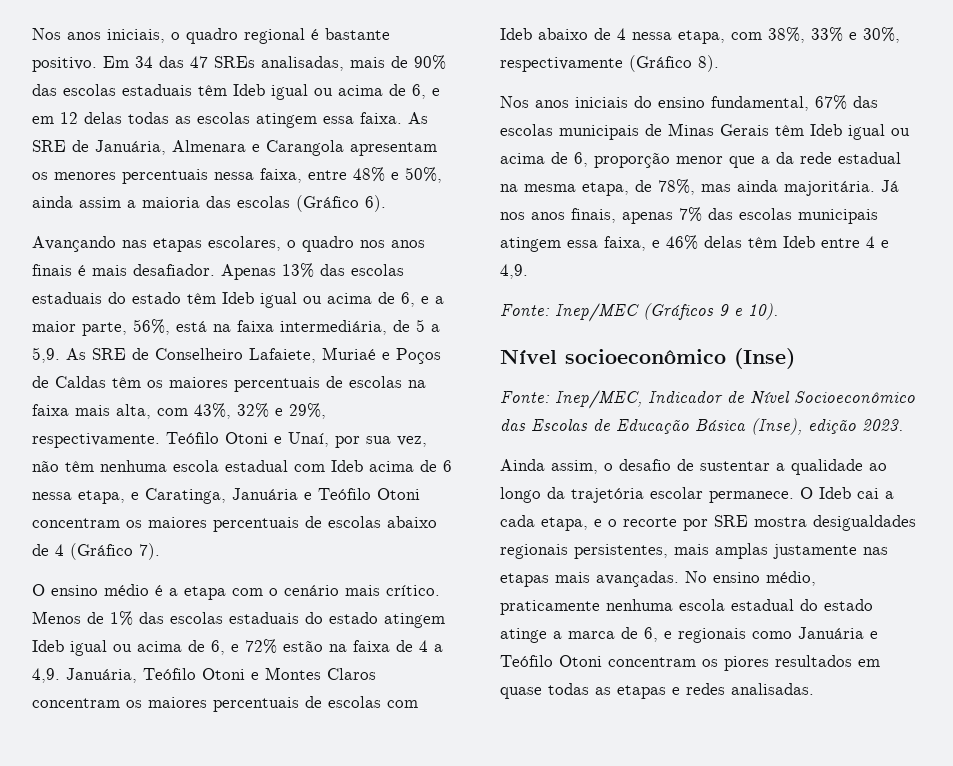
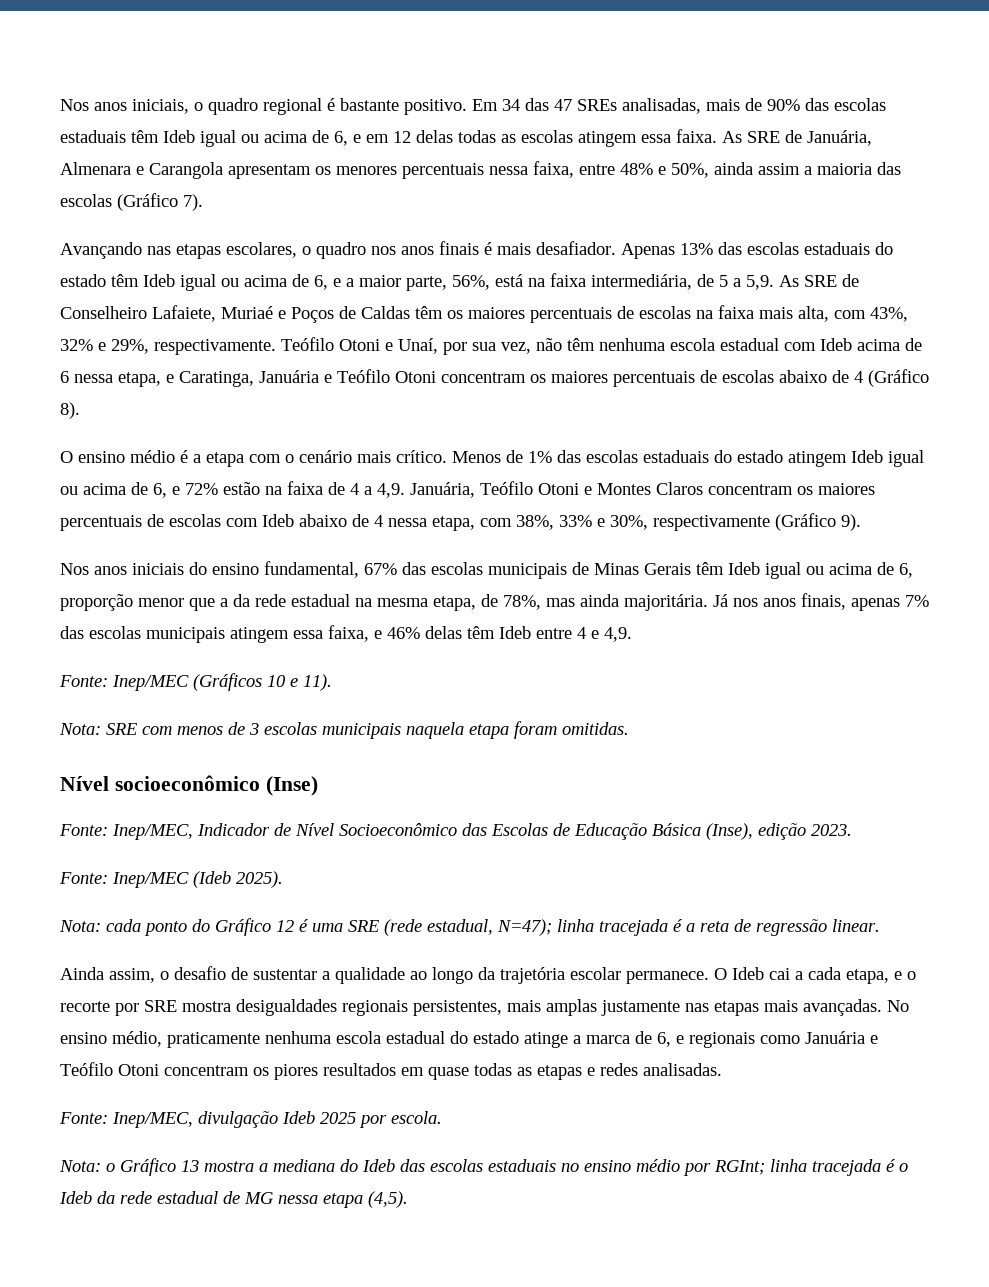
- As SRE de Januária, Almenara e Carangola apresentam os menores percentuais nessa faixa, entre 48% e 50%, ainda assim a maioria das escolas (Gráfico 6).
+ As SRE de Januária, Almenara e Carangola apresentam os menores percentuais nessa faixa, entre 48% e 50%, ainda assim a maioria das escolas (Gráfico 7).
- Teófilo Otoni e Unaí, por sua vez, não têm nenhuma escola estadual com Ideb acima de 6 nessa etapa, e Caratinga, Januária e Teófilo Otoni concentram os maiores percentuais de escolas abaixo de 4 (Gráfico 7).
+ Teófilo Otoni e Unaí, por sua vez, não têm nenhuma escola estadual com Ideb acima de 6 nessa etapa, e Caratinga, Januária e Teófilo Otoni concentram os maiores percentuais de escolas abaixo de 4 (Gráfico 8).
- Januária, Teófilo Otoni e Montes Claros concentram os maiores percentuais de escolas com Ideb abaixo de 4 nessa etapa, com 38%, 33% e 30%, respectivamente (Gráfico 8).
+ Januária, Teófilo Otoni e Montes Claros concentram os maiores percentuais de escolas com Ideb abaixo de 4 nessa etapa, com 38%, 33% e 30%, respectivamente (Gráfico 9).
- Fonte: Inep/MEC (Gráficos 9 e 10).
+ Fonte: Inep/MEC (Gráficos 10 e 11).
+ Nota: SRE com menos de 3 escolas municipais naquela etapa foram omitidas.
+ Fonte: Inep/MEC (Ideb 2025).
+ Nota: cada ponto do Gráfico 12 é uma SRE (rede estadual, N=47); linha tracejada é a reta de regressão linear.
+ Fonte: Inep/MEC, divulgação Ideb 2025 por escola.
+ Nota: o Gráfico 13 mostra a mediana do Ideb das escolas estaduais no ensino médio por RGInt; linha tracejada é o Ideb da rede estadual de MG nessa etapa (4,5).

